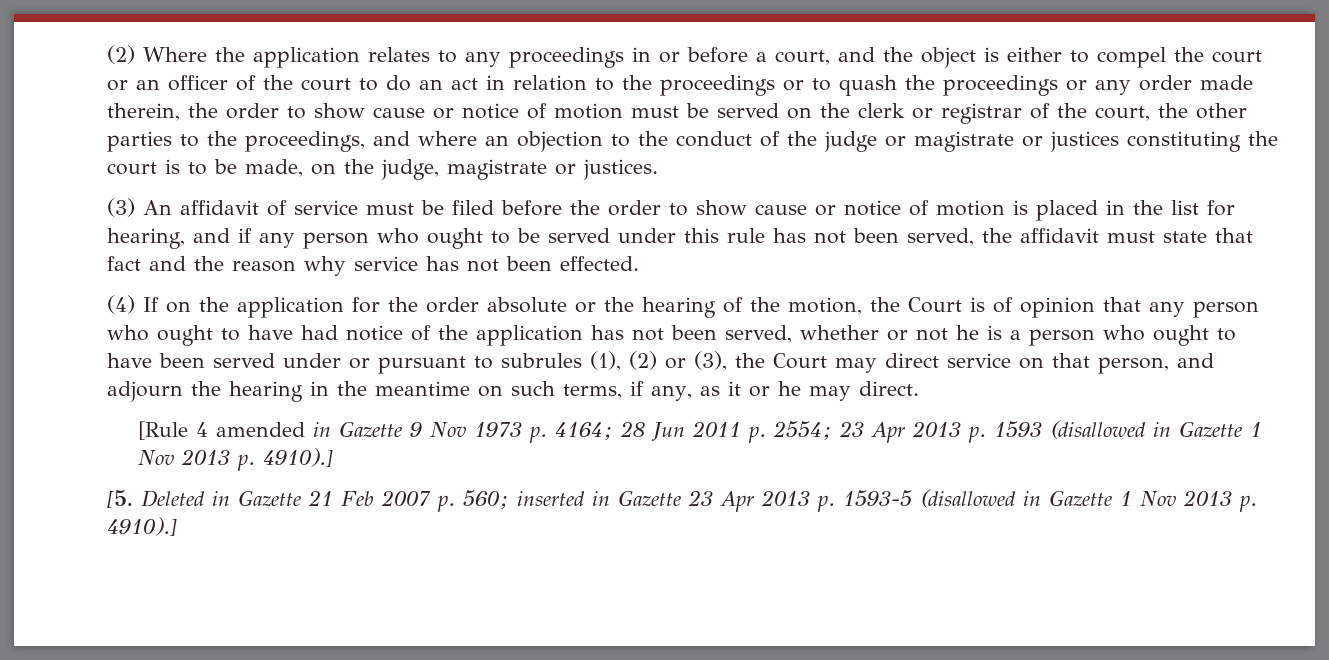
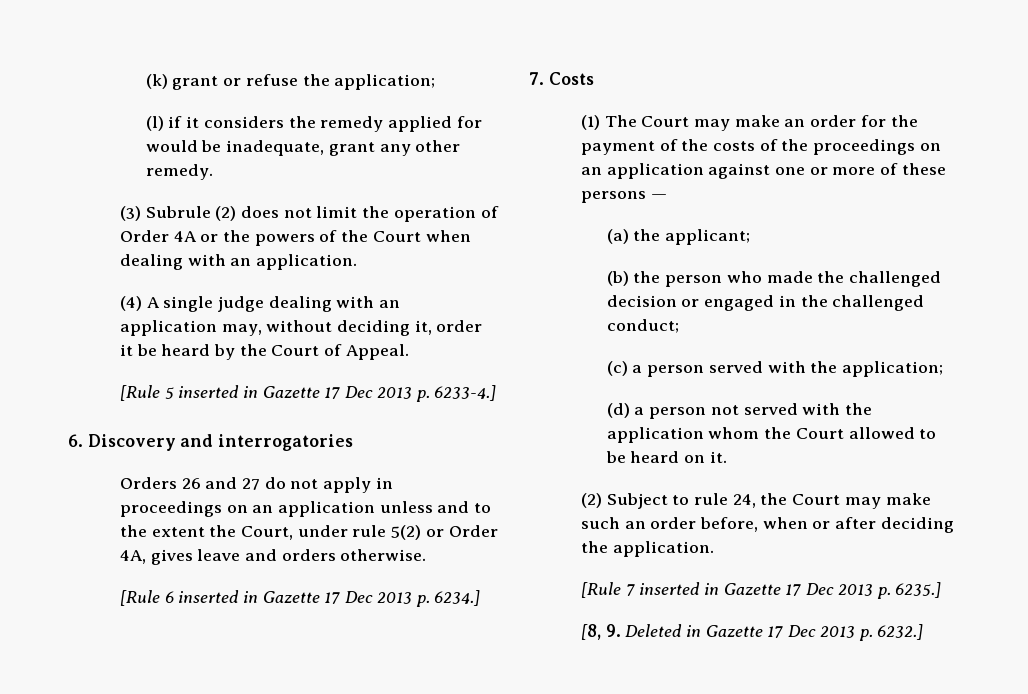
- (2) Where the application relates to any proceedings in or before a court, and the object is either to compel the court or an officer of the court to do an act in relation to the proceedings or to quash the proceedings or any order made therein, the order to show cause or notice of motion must be served on the clerk or registrar of the court, the other parties to the proceedings, and where an objection to the conduct of the judge or magistrate or justices constituting the court is to be made, on the judge, magistrate or justices.
- (3) An affidavit of service must be filed before the order to show cause or notice of motion is placed in the list for hearing, and if any person who ought to be served under this rule has not been served, the affidavit must state that fact and the reason why service has not been effected.
- (4) If on the application for the order absolute or the hearing of the motion, the Court is of opinion that any person who ought to have had notice of the application has not been served, whether or not he is a person who ought to have been served under or pursuant to subrules (1), (2) or (3), the Court may direct service on that person, and adjourn the hearing in the meantime on such terms, if any, as it or he may direct.
- [Rule 4 amended in Gazette 9 Nov 1973 p. 4164; 28 Jun 2011 p. 2554; 23 Apr 2013 p. 1593 (disallowed in Gazette 1 Nov 2013 p. 4910).]
- [5. Deleted in Gazette 21 Feb 2007 p. 560; inserted in Gazette 23 Apr 2013 p. 1593-5 (disallowed in Gazette 1 Nov 2013 p. 4910).]
+ (k) grant or refuse the application;
+ (l) if it considers the remedy applied for would be inadequate, grant any other remedy.
+ (3) Subrule (2) does not limit the operation of Order 4A or the powers of the Court when dealing with an application.
+ (4) A single judge dealing with an application may, without deciding it, order it be heard by the Court of Appeal.
+ [Rule 5 inserted in Gazette 17 Dec 2013 p. 6233-4.]
+ 6. Discovery and interrogatories
+ Orders 26 and 27 do not apply in proceedings on an application unless and to the extent the Court, under rule 5(2) or Order 4A, gives leave and orders otherwise.
+ [Rule 6 inserted in Gazette 17 Dec 2013 p. 6234.]
+ 7. Costs
+ (1) The Court may make an order for the payment of the costs of the proceedings on an application against one or more of these persons —
+ (a) the applicant;
+ (b) the person who made the challenged decision or engaged in the challenged conduct;
+ (c) a person served with the application;
+ (d) a person not served with the application whom the Court allowed to be heard on it.
+ (2) Subject to rule 24, the Court may make such an order before, when or after deciding the application.
+ [Rule 7 inserted in Gazette 17 Dec 2013 p. 6235.]
+ [8, 9. Deleted in Gazette 17 Dec 2013 p. 6232.]

